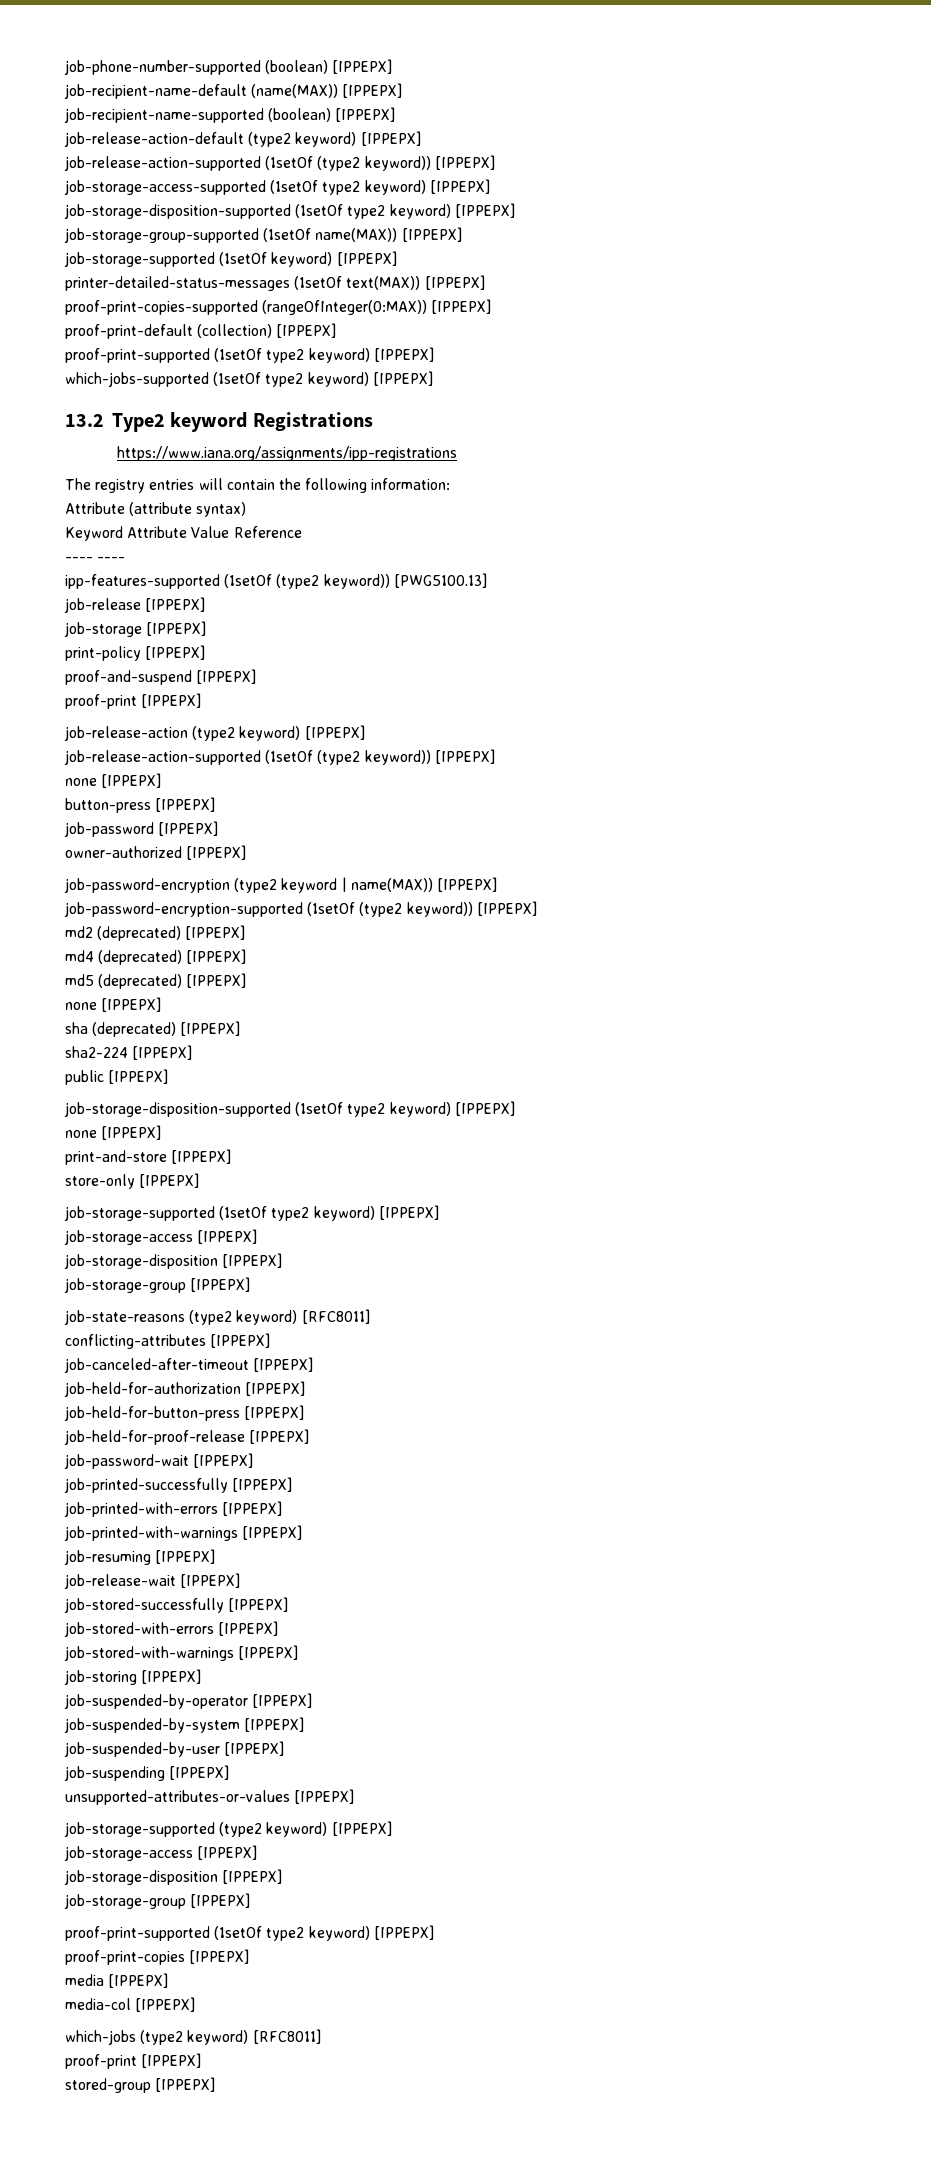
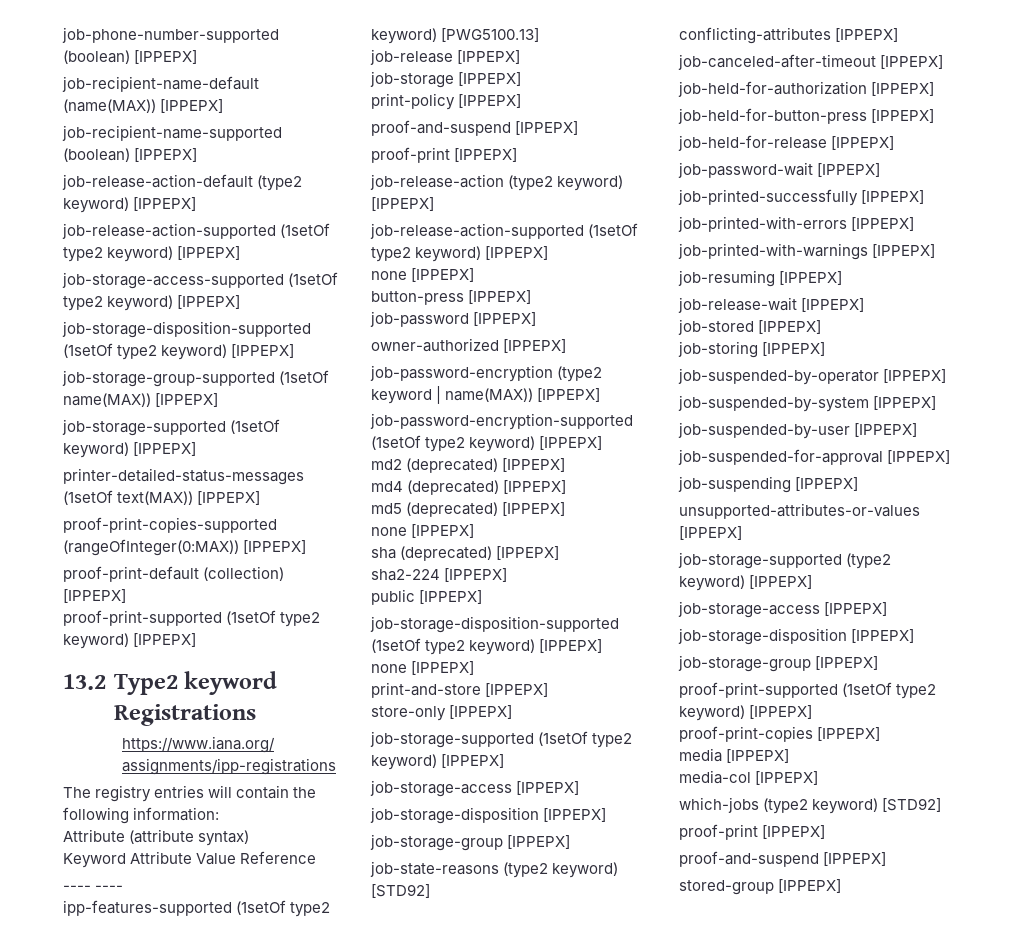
  job-release-action-default (type2 keyword) [IPPEPX]
- job-release-action-supported (1setOf (type2 keyword)) [IPPEPX]
+ job-release-action-supported (1setOf type2 keyword) [IPPEPX]
- which-jobs-supported (1setOf type2 keyword) [IPPEPX]
- ipp-features-supported (1setOf (type2 keyword)) [PWG5100.13]
+ ipp-features-supported (1setOf type2 keyword) [PWG5100.13]
  job-release-action (type2 keyword) [IPPEPX]
- job-release-action-supported (1setOf (type2 keyword)) [IPPEPX]
+ job-release-action-supported (1setOf type2 keyword) [IPPEPX]
- job-password-encryption-supported (1setOf (type2 keyword)) [IPPEPX]
+ job-password-encryption-supported (1setOf type2 keyword) [IPPEPX]
- job-state-reasons (type2 keyword) [RFC8011]
+ job-state-reasons (type2 keyword) [STD92]
- job-held-for-proof-release [IPPEPX]
+ job-held-for-release [IPPEPX]
- job-stored-successfully [IPPEPX]
- job-stored-with-errors [IPPEPX]
- job-stored-with-warnings [IPPEPX]
+ job-stored [IPPEPX]
+ job-suspended-for-approval [IPPEPX]
- which-jobs (type2 keyword) [RFC8011]
+ which-jobs (type2 keyword) [STD92]
  proof-print [IPPEPX]
+ proof-and-suspend [IPPEPX]

